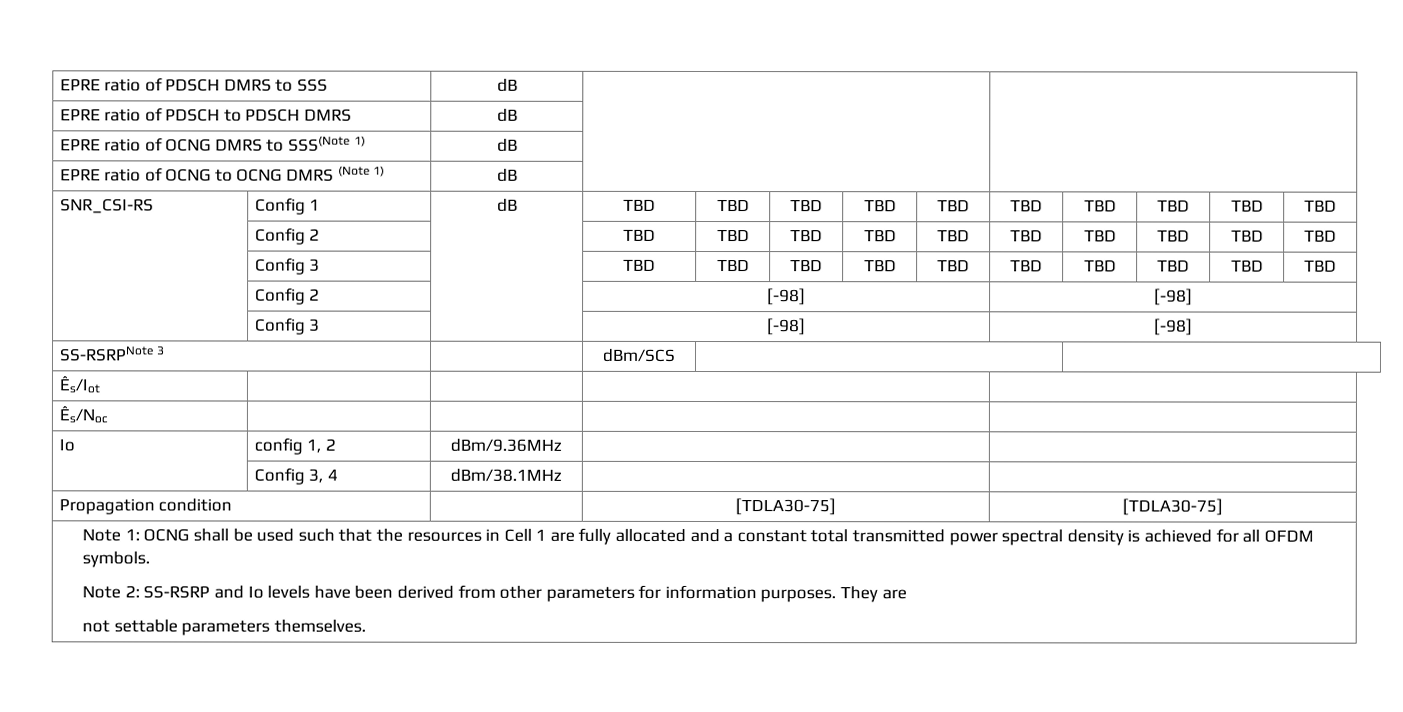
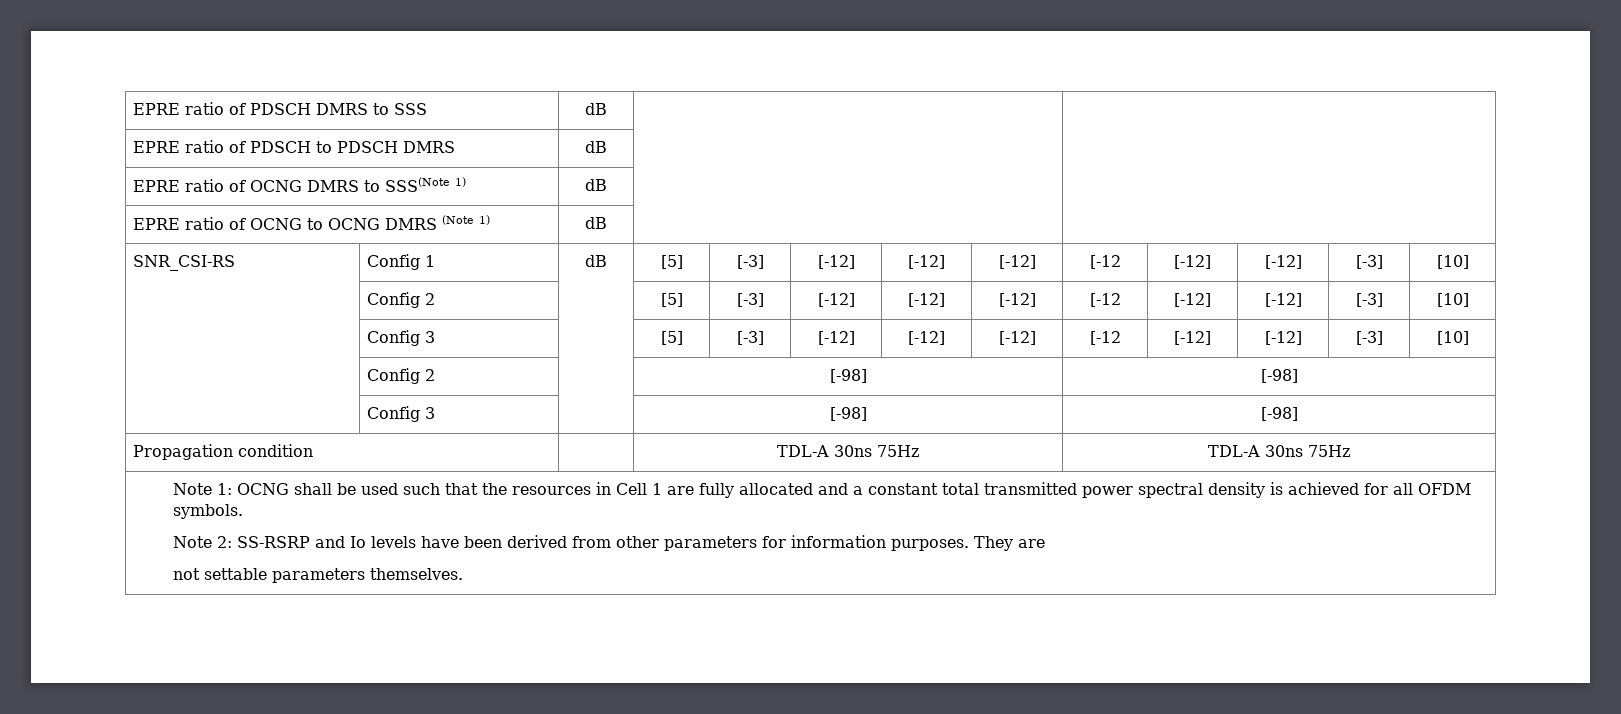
- SNR_CSI-RS | Config 1 | dB | TBD | TBD | TBD | TBD | TBD | TBD | TBD | TBD | TBD | TBD
- | Config 2 | | TBD | TBD | TBD | TBD | TBD | TBD | TBD | TBD | TBD | TBD
- | Config 3 | | TBD | TBD | TBD | TBD | TBD | TBD | TBD | TBD | TBD | TBD
+ SNR_CSI-RS | Config 1 | dB | [5] | [-3] | [-12] | [-12] | [-12] | [-12 | [-12] | [-12] | [-3] | [10]
+ | Config 2 | | [5] | [-3] | [-12] | [-12] | [-12] | [-12 | [-12] | [-12] | [-3] | [10]
+ | Config 3 | | [5] | [-3] | [-12] | [-12] | [-12] | [-12 | [-12] | [-12] | [-3] | [10]
- SS-RSRPNote 3 | | dBm/SCS | |
- Ês/Iot | | | |
- Ês/Noc | | | |
- Io | config 1, 2 | dBm/9.36MHz | |
- | Config 3, 4 | dBm/38.1MHz | |
- Propagation condition | | [TDLA30-75] | [TDLA30-75]
+ Propagation condition | | TDL-A 30ns 75Hz | TDL-A 30ns 75Hz

